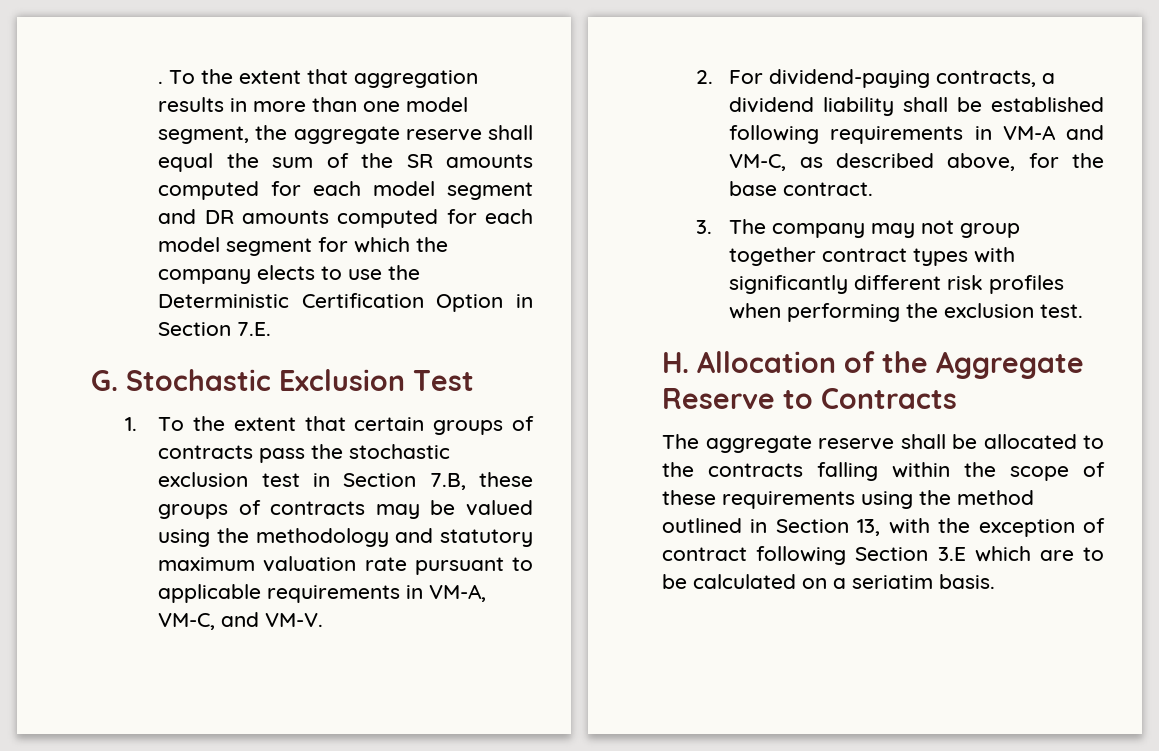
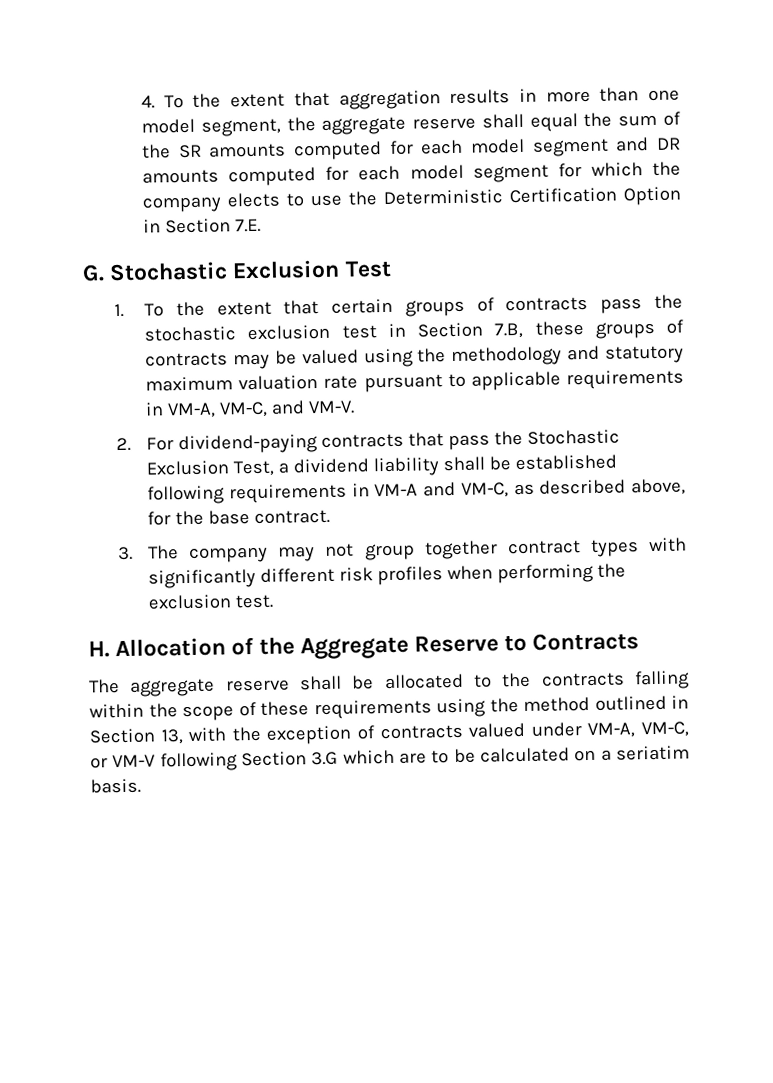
- . To the extent that aggregation results in more than one model segment, the aggregate reserve shall equal the sum of the SR amounts computed for each model segment and DR amounts computed for each model segment for which the company elects to use the Deterministic Certification Option in Section 7.E.
+ 4. To the extent that aggregation results in more than one model segment, the aggregate reserve shall equal the sum of the SR amounts computed for each model segment and DR amounts computed for each model segment for which the company elects to use the Deterministic Certification Option in Section 7.E.
- 2. For dividend-paying contracts, a dividend liability shall be established following requirements in VM-A and VM-C, as described above, for the base contract.
+ 2. For dividend-paying contracts that pass the Stochastic Exclusion Test, a dividend liability shall be established following requirements in VM-A and VM-C, as described above, for the base contract.
- The aggregate reserve shall be allocated to the contracts falling within the scope of these requirements using the method outlined in Section 13, with the exception of contract following Section 3.E which are to be calculated on a seriatim basis.
+ The aggregate reserve shall be allocated to the contracts falling within the scope of these requirements using the method outlined in Section 13, with the exception of contracts valued under VM-A, VM-C, or VM-V following Section 3.G which are to be calculated on a seriatim basis.

